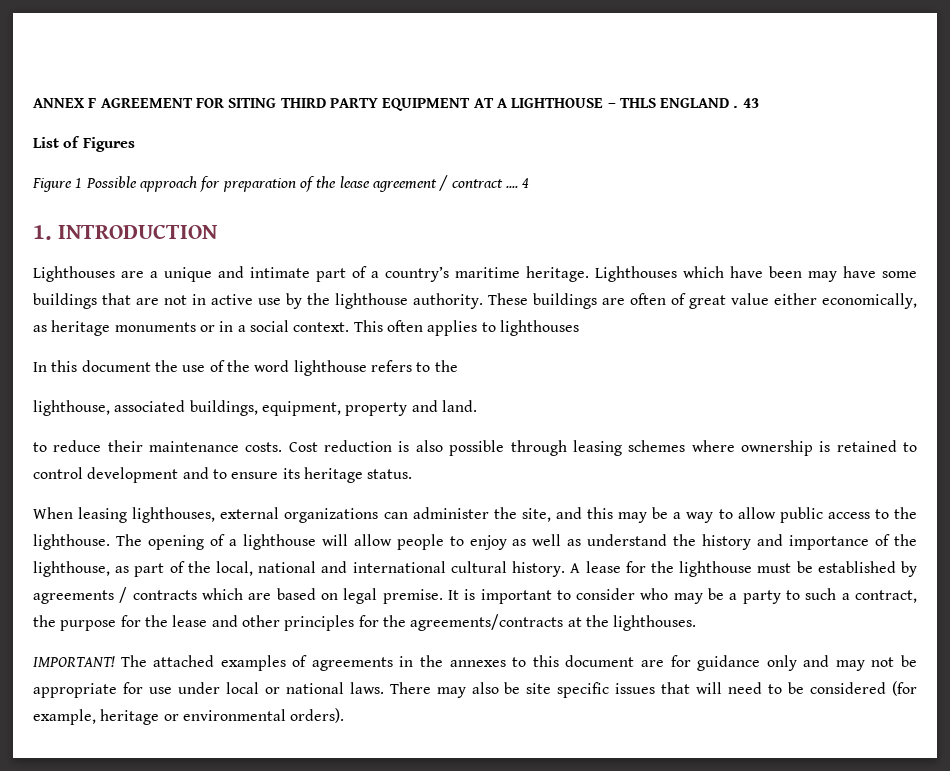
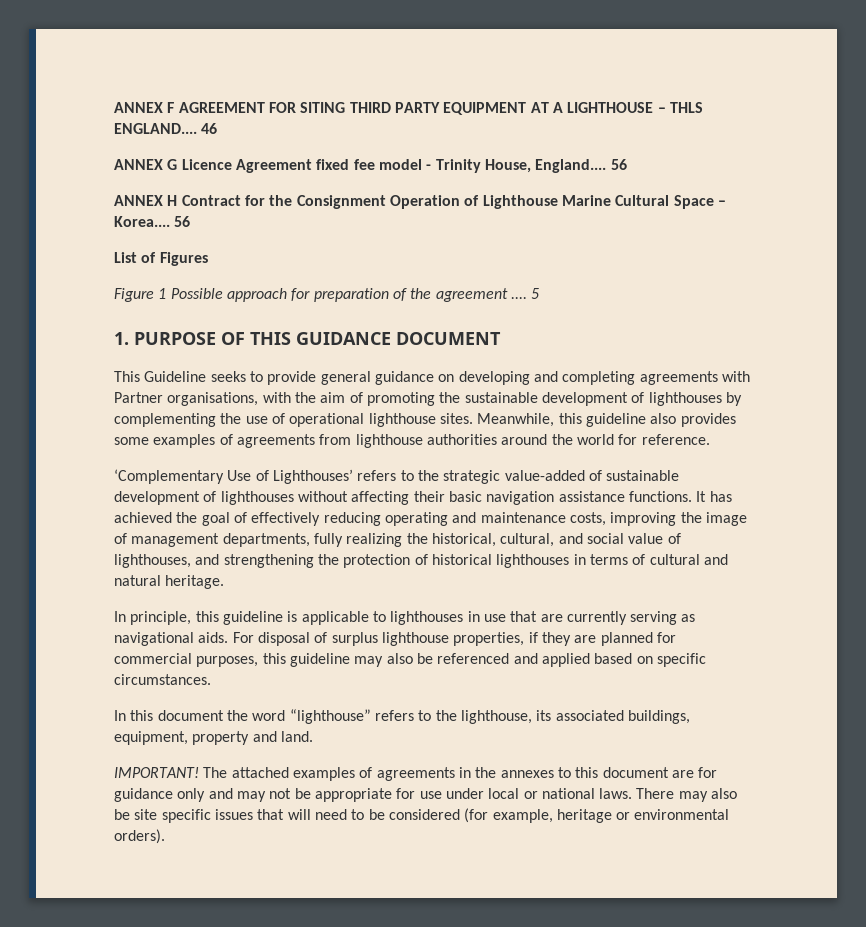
- ANNEX F AGREEMENT FOR SITING THIRD PARTY EQUIPMENT AT A LIGHTHOUSE – THLS ENGLAND . 43
+ ANNEX F AGREEMENT FOR SITING THIRD PARTY EQUIPMENT AT A LIGHTHOUSE – THLS ENGLAND.... 46
+ ANNEX G Licence Agreement fixed fee model - Trinity House, England.... 56
+ ANNEX H Contract for the Consignment Operation of Lighthouse Marine Cultural Space – Korea.... 56
- Figure 1 Possible approach for preparation of the lease agreement / contract .... 4
- 1. INTRODUCTION
- Lighthouses are a unique and intimate part of a country’s maritime heritage. Lighthouses which have been may have some buildings that are not in active use by the lighthouse authority. These buildings are often of great value either economically, as heritage monuments or in a social context. This often applies to lighthouses
+ Figure 1 Possible approach for preparation of the agreement .... 5
+ 1. PURPOSE OF THIS GUIDANCE DOCUMENT
+ This Guideline seeks to provide general guidance on developing and completing agreements with Partner organisations, with the aim of promoting the sustainable development of lighthouses by complementing the use of operational lighthouse sites. Meanwhile, this guideline also provides some examples of agreements from lighthouse authorities around the world for reference.
+ ‘Complementary Use of Lighthouses’ refers to the strategic value-added of sustainable development of lighthouses without affecting their basic navigation assistance functions. It has achieved the goal of effectively reducing operating and maintenance costs, improving the image of management departments, fully realizing the historical, cultural, and social value of lighthouses, and strengthening the protection of historical lighthouses in terms of cultural and natural heritage.
+ In principle, this guideline is applicable to lighthouses in use that are currently serving as navigational aids. For disposal of surplus lighthouse properties, if they are planned for commercial purposes, this guideline may also be referenced and applied based on specific circumstances.
- In this document the use of the word lighthouse refers to the
- lighthouse, associated buildings, equipment, property and land.
+ In this document the word “lighthouse” refers to the lighthouse, its associated buildings, equipment, property and land.
- to reduce their maintenance costs. Cost reduction is also possible through leasing schemes where ownership is retained to control development and to ensure its heritage status.
- When leasing lighthouses, external organizations can administer the site, and this may be a way to allow public access to the lighthouse. The opening of a lighthouse will allow people to enjoy as well as understand the history and importance of the lighthouse, as part of the local, national and international cultural history. A lease for the lighthouse must be established by agreements / contracts which are based on legal premise. It is important to consider who may be a party to such a contract, the purpose for the lease and other principles for the agreements/contracts at the lighthouses.

